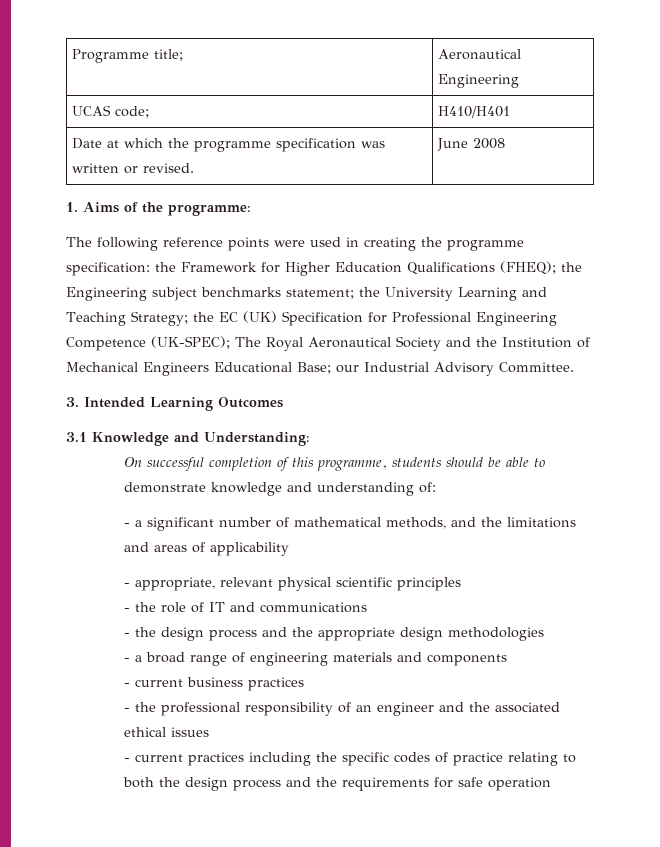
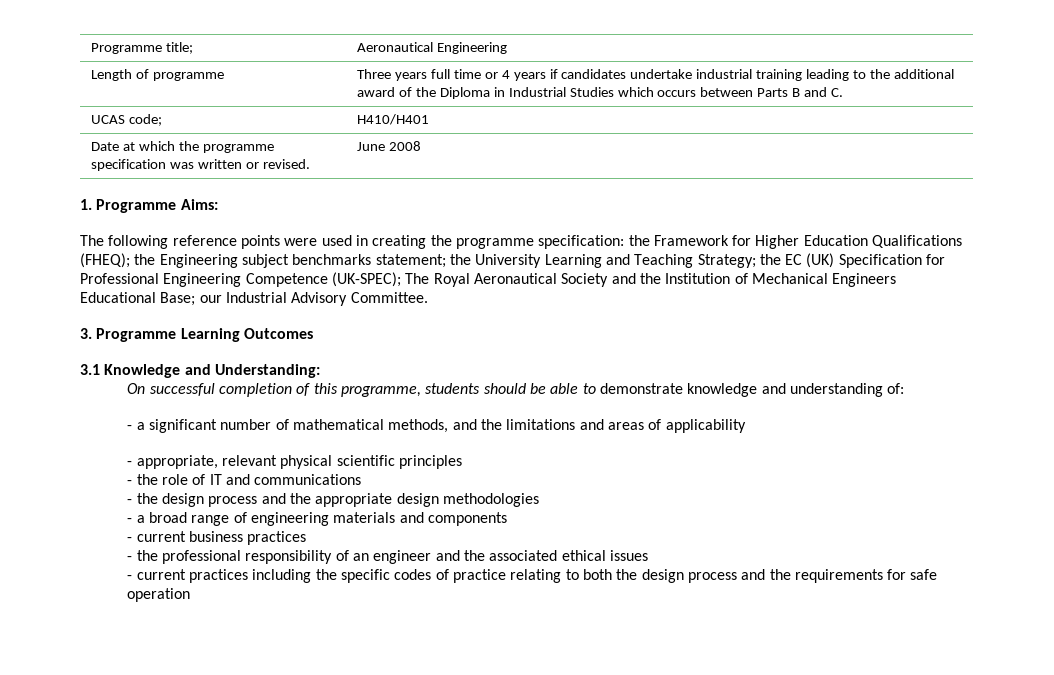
+ Length of programme | Three years full time or 4 years if candidates undertake industrial training leading to the additional award of the Diploma in Industrial Studies which occurs between Parts B and C.
- 1. Aims of the programme:
+ 1. Programme Aims:
- 3. Intended Learning Outcomes
+ 3. Programme Learning Outcomes

